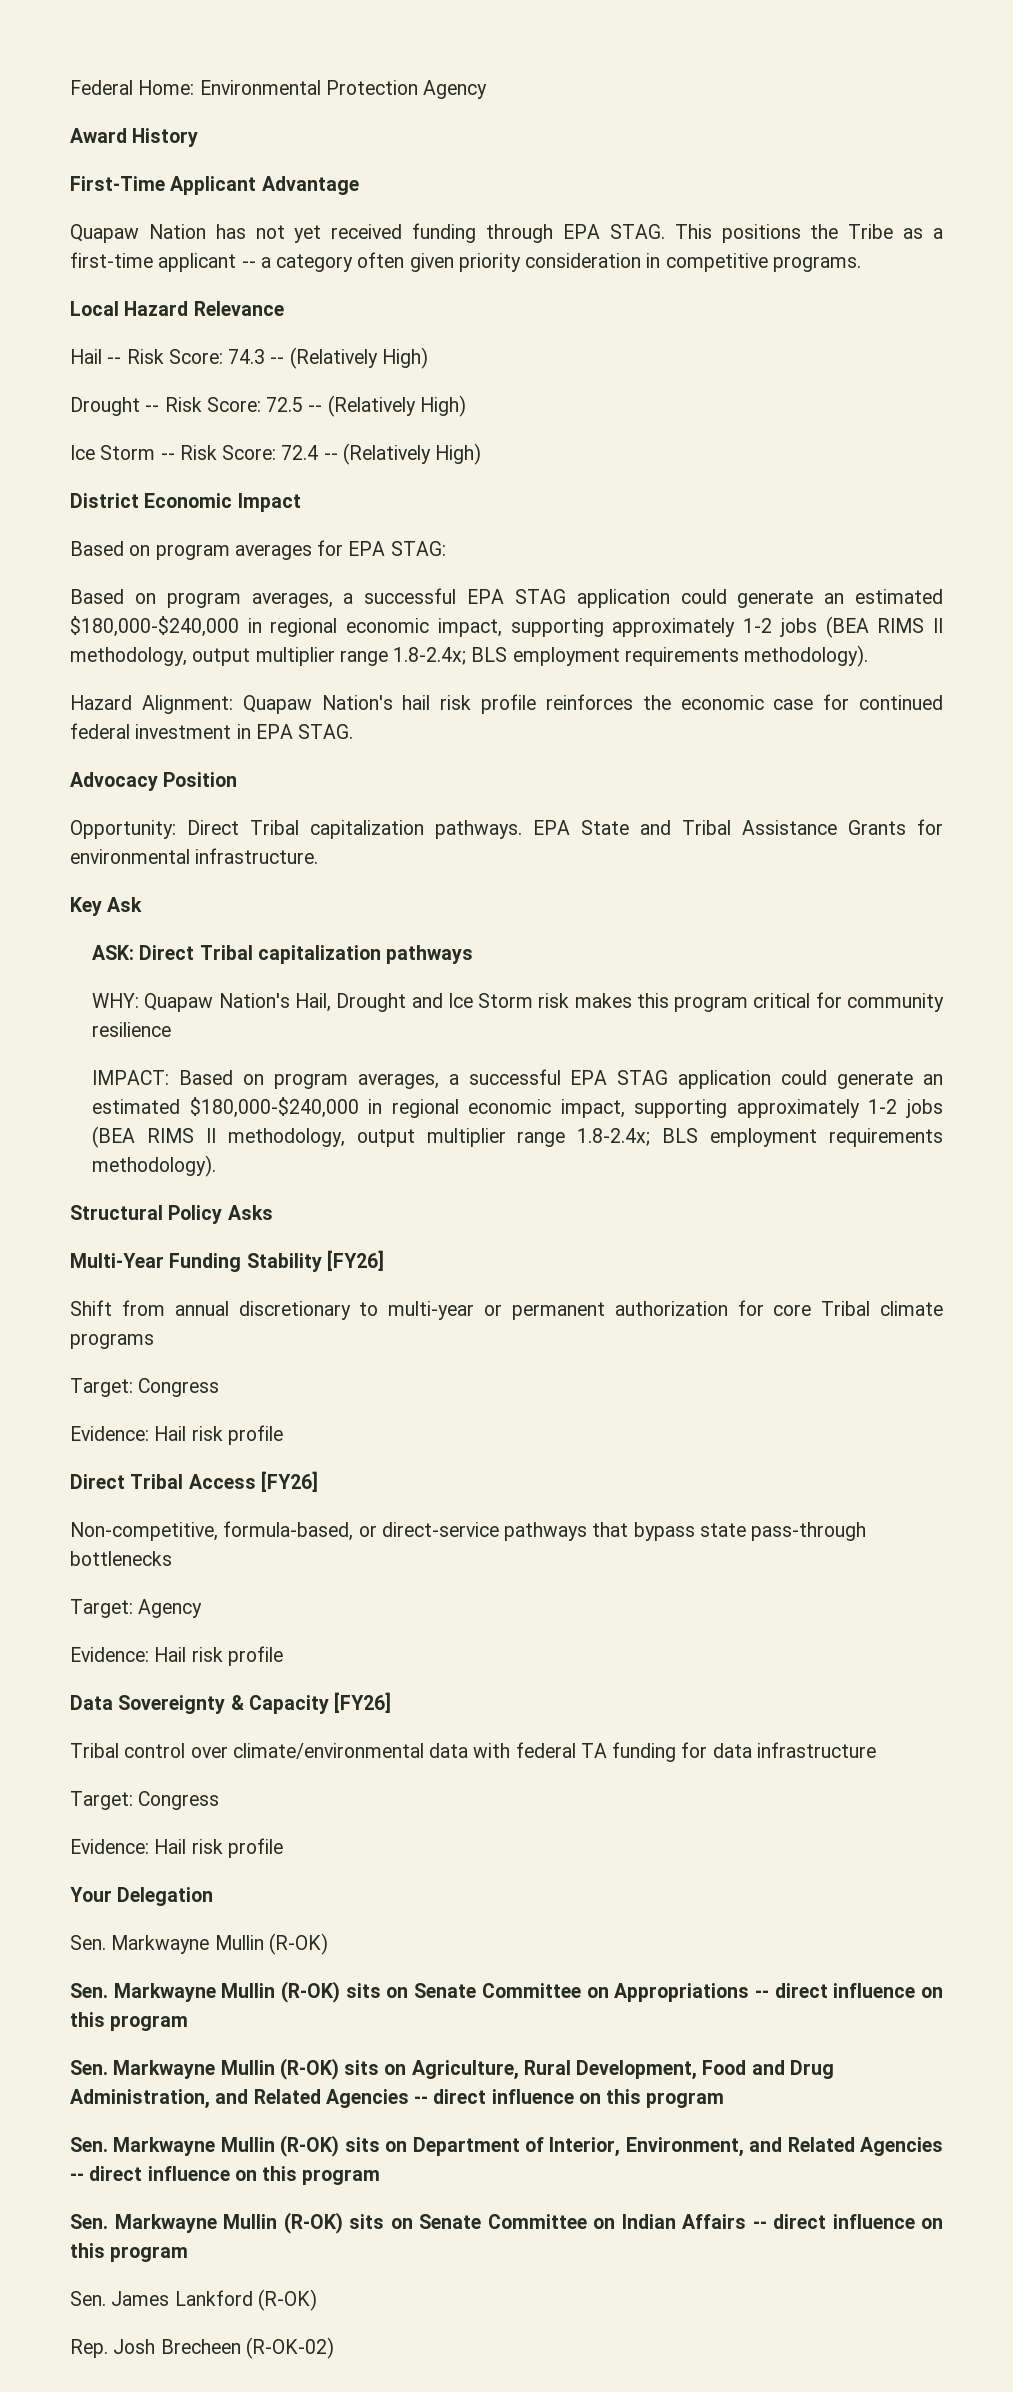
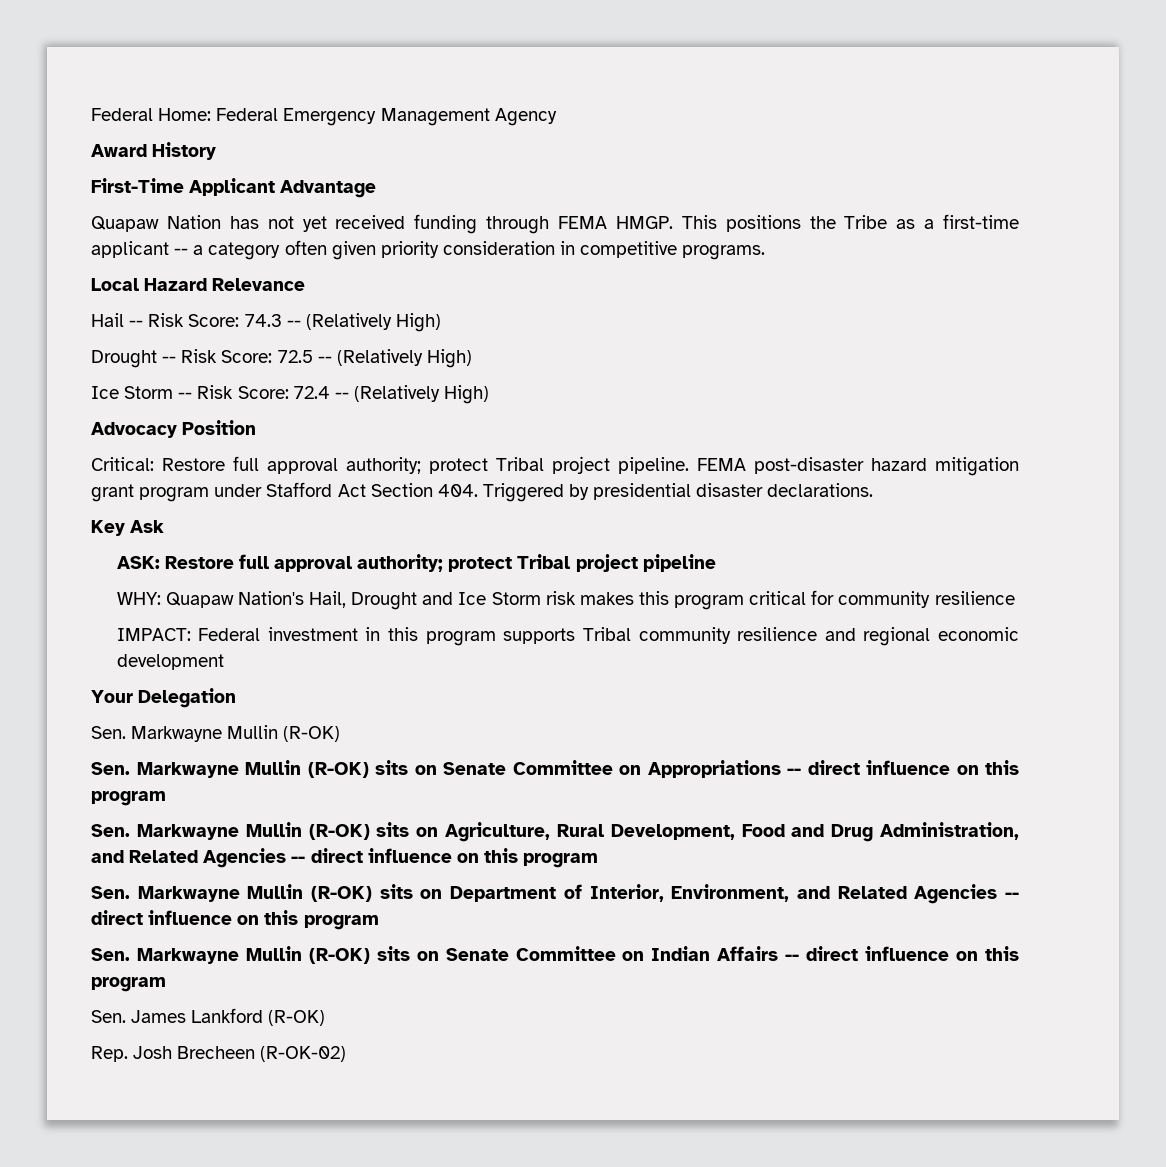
- Federal Home: Environmental Protection Agency
+ Federal Home: Federal Emergency Management Agency
- Quapaw Nation has not yet received funding through EPA STAG.
+ Quapaw Nation has not yet received funding through FEMA HMGP.
- District Economic Impact
- Based on program averages for EPA STAG:
- Based on program averages, a successful EPA STAG application could generate an estimated $180,000-$240,000 in regional economic impact, supporting approximately 1-2 jobs (BEA RIMS II methodology, output multiplier range 1.8-2.4x; BLS employment requirements methodology).
- Hazard Alignment: Quapaw Nation's hail risk profile reinforces the economic case for continued federal investment in EPA STAG.
  Advocacy Position
- Opportunity: Direct Tribal capitalization pathways. EPA State and Tribal Assistance Grants for environmental infrastructure.
+ Critical: Restore full approval authority; protect Tribal project pipeline. FEMA post-disaster hazard mitigation grant program under Stafford Act Section 404. Triggered by presidential disaster declarations.
  Key Ask
- ASK: Direct Tribal capitalization pathways
+ ASK: Restore full approval authority; protect Tribal project pipeline
- IMPACT: Based on program averages, a successful EPA STAG application could generate an estimated $180,000-$240,000 in regional economic impact, supporting approximately 1-2 jobs (BEA RIMS II methodology, output multiplier range 1.8-2.4x; BLS employment requirements methodology).
- Structural Policy Asks
- Multi-Year Funding Stability [FY26]
- Shift from annual discretionary to multi-year or permanent authorization for core Tribal climate programs
- Target: Congress
- Evidence: Hail risk profile
- Direct Tribal Access [FY26]
- Non-competitive, formula-based, or direct-service pathways that bypass state pass-through bottlenecks
- Target: Agency
- Evidence: Hail risk profile
- Data Sovereignty & Capacity [FY26]
- Tribal control over climate/environmental data with federal TA funding for data infrastructure
- Target: Congress
- Evidence: Hail risk profile
+ IMPACT: Federal investment in this program supports Tribal community resilience and regional economic development

